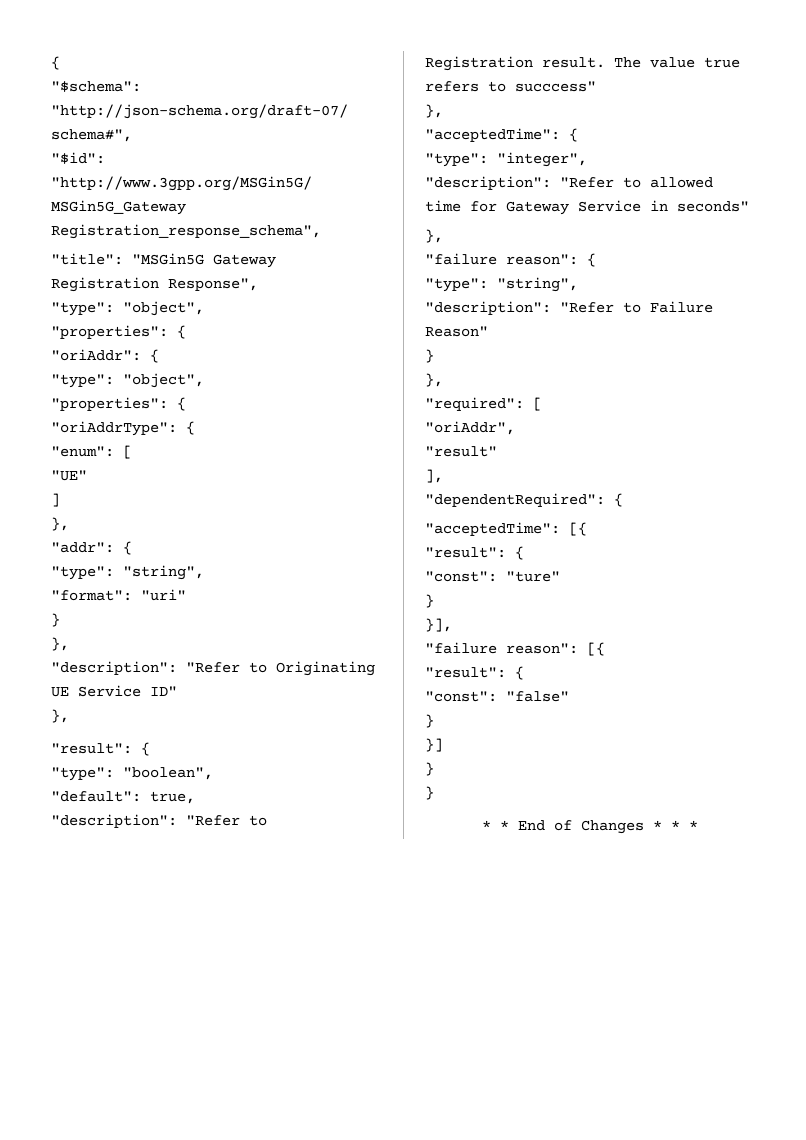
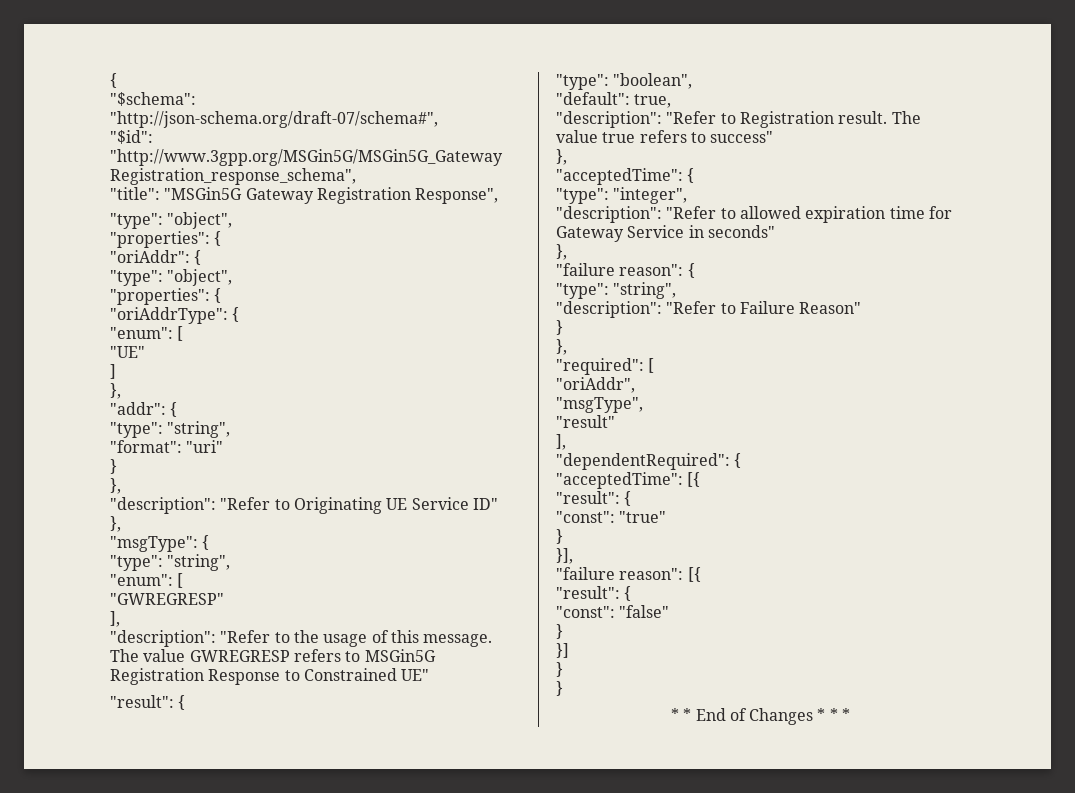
+ "msgType": {
+ "type": "string",
+ "enum": [
+ "GWREGRESP"
+ ],
+ "description": "Refer to the usage of this message. The value GWREGRESP refers to MSGin5G Registration Response to Constrained UE"
- The value true refers to succcess"
+ The value true refers to success"
- "description": "Refer to allowed time for Gateway Service in seconds"
+ "description": "Refer to allowed expiration time for Gateway Service in seconds"
+ "msgType",
- "const": "ture"
+ "const": "true"

